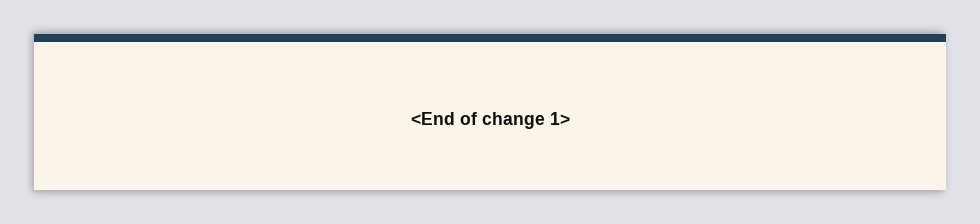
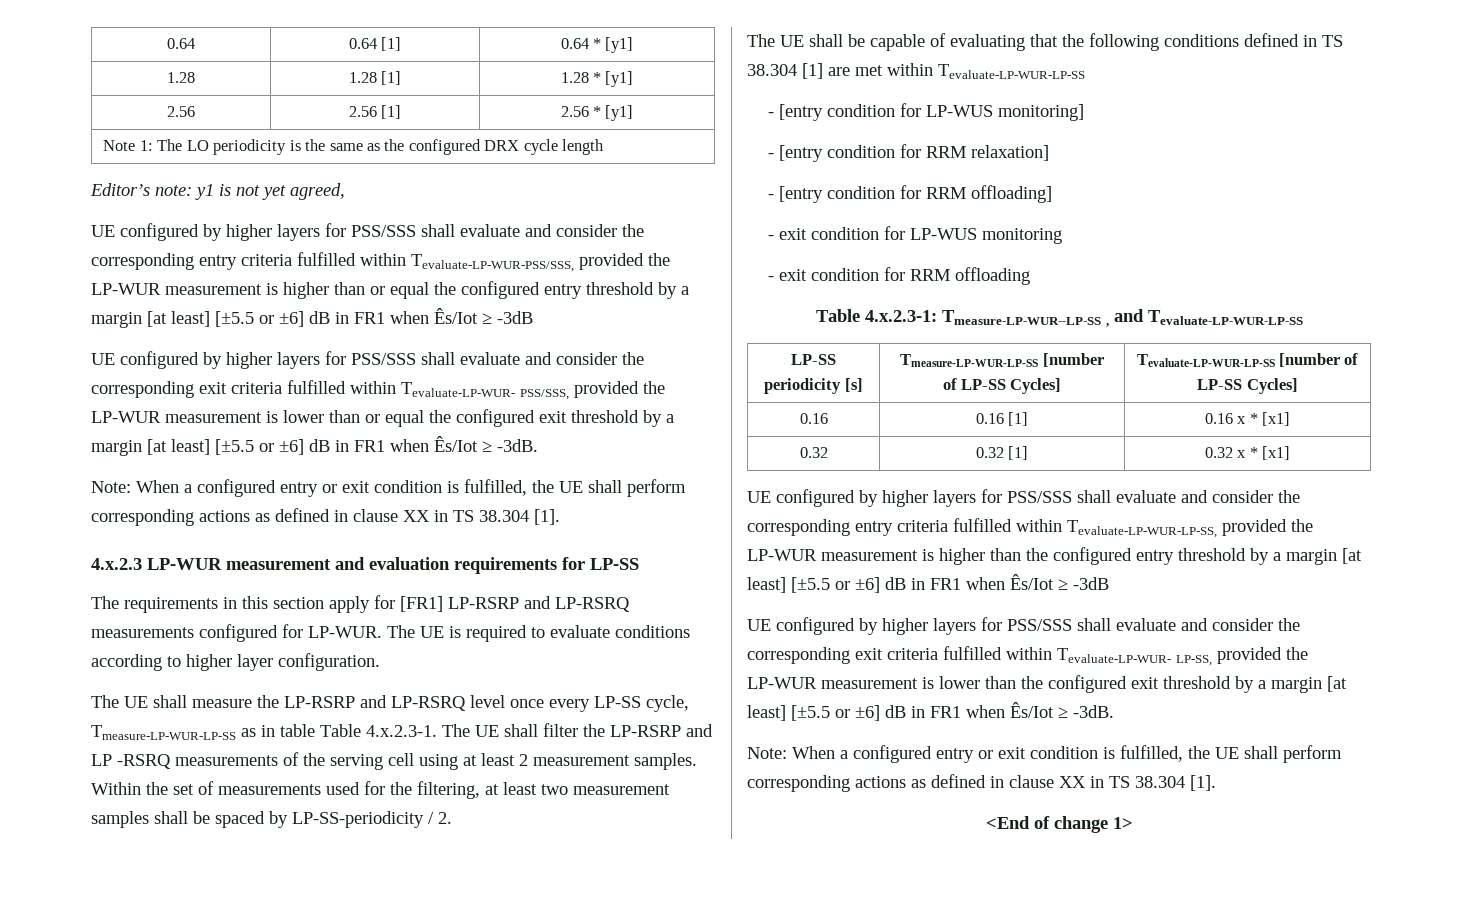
+ 0.64 | 0.64 [1] | 0.64 * [y1]
+ 1.28 | 1.28 [1] | 1.28 * [y1]
+ 2.56 | 2.56 [1] | 2.56 * [y1]
+ Note 1: The LO periodicity is the same as the configured DRX cycle length
+ Editor’s note: y1 is not yet agreed,
+ UE configured by higher layers for PSS/SSS shall evaluate and consider the corresponding entry criteria fulfilled within Tevaluate-LP-WUR-PSS/SSS, provided the LP-WUR measurement is higher than or equal the configured entry threshold by a margin [at least] [±5.5 or ±6] dB in FR1 when Ês/Iot ≥ -3dB
+ UE configured by higher layers for PSS/SSS shall evaluate and consider the corresponding exit criteria fulfilled within Tevaluate-LP-WUR- PSS/SSS, provided the LP-WUR measurement is lower than or equal the configured exit threshold by a margin [at least] [±5.5 or ±6] dB in FR1 when Ês/Iot ≥ -3dB.
+ Note: When a configured entry or exit condition is fulfilled, the UE shall perform corresponding actions as defined in clause XX in TS 38.304 [1].
+ 4.x.2.3 LP-WUR measurement and evaluation requirements for LP-SS
+ The requirements in this section apply for [FR1] LP-RSRP and LP-RSRQ measurements configured for LP-WUR. The UE is required to evaluate conditions according to higher layer configuration.
+ The UE shall measure the LP-RSRP and LP-RSRQ level once every LP-SS cycle, Tmeasure-LP-WUR-LP-SS as in table Table 4.x.2.3-1. The UE shall filter the LP-RSRP and LP -RSRQ measurements of the serving cell using at least 2 measurement samples. Within the set of measurements used for the filtering, at least two measurement samples shall be spaced by LP-SS-periodicity / 2.
+ The UE shall be capable of evaluating that the following conditions defined in TS 38.304 [1] are met within Tevaluate-LP-WUR-LP-SS
+ - [entry condition for LP-WUS monitoring]
+ - [entry condition for RRM relaxation]
+ - [entry condition for RRM offloading]
+ - exit condition for LP-WUS monitoring
+ - exit condition for RRM offloading
+ Table 4.x.2.3-1: Tmeasure-LP-WUR--LP-SS , and Tevaluate-LP-WUR-LP-SS
+ LP-SS periodicity [s] | Tmeasure-LP-WUR-LP-SS [number of LP-SS Cycles] | Tevaluate-LP-WUR-LP-SS [number of LP-SS Cycles]
+ 0.16 | 0.16 [1] | 0.16 x * [x1]
+ 0.32 | 0.32 [1] | 0.32 x * [x1]
+ UE configured by higher layers for PSS/SSS shall evaluate and consider the corresponding entry criteria fulfilled within Tevaluate-LP-WUR-LP-SS, provided the LP-WUR measurement is higher than the configured entry threshold by a margin [at least] [±5.5 or ±6] dB in FR1 when Ês/Iot ≥ -3dB
+ UE configured by higher layers for PSS/SSS shall evaluate and consider the corresponding exit criteria fulfilled within Tevaluate-LP-WUR- LP-SS, provided the LP-WUR measurement is lower than the configured exit threshold by a margin [at least] [±5.5 or ±6] dB in FR1 when Ês/Iot ≥ -3dB.
+ Note: When a configured entry or exit condition is fulfilled, the UE shall perform corresponding actions as defined in clause XX in TS 38.304 [1].

